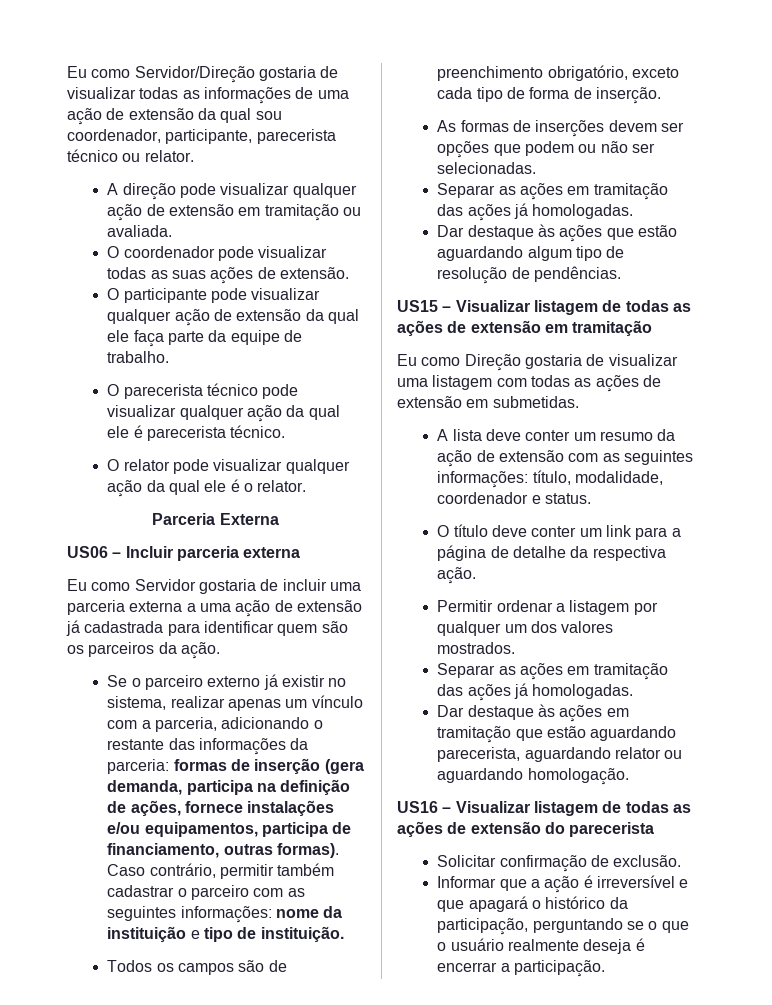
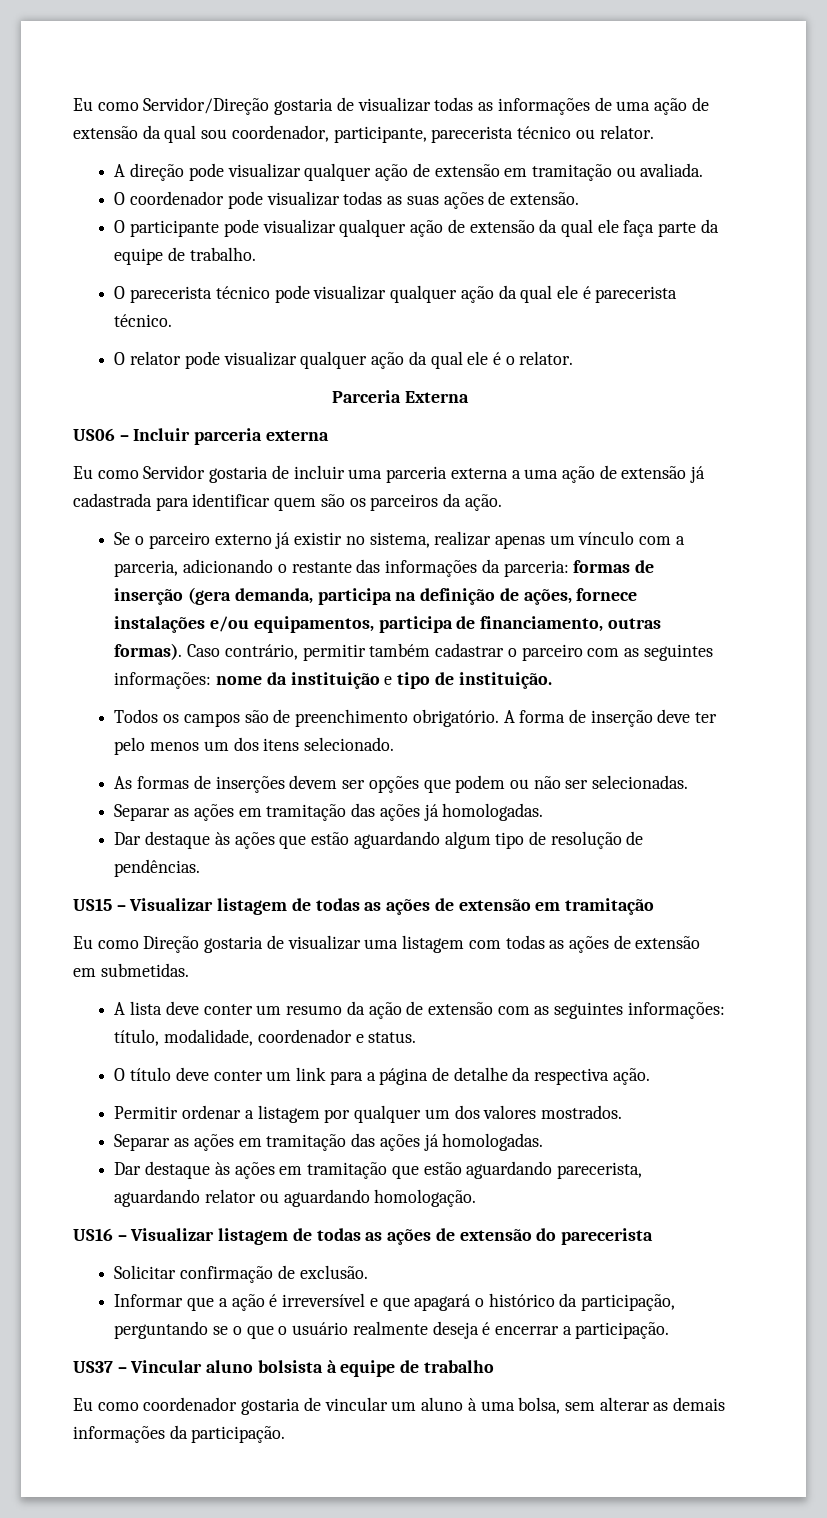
- Todos os campos são de preenchimento obrigatório, exceto cada tipo de forma de inserção.
+ Todos os campos são de preenchimento obrigatório. A forma de inserção deve ter pelo menos um dos itens selecionado.
+ US37 – Vincular aluno bolsista à equipe de trabalho
+ Eu como coordenador gostaria de vincular um aluno à uma bolsa, sem alterar as demais informações da participação.

